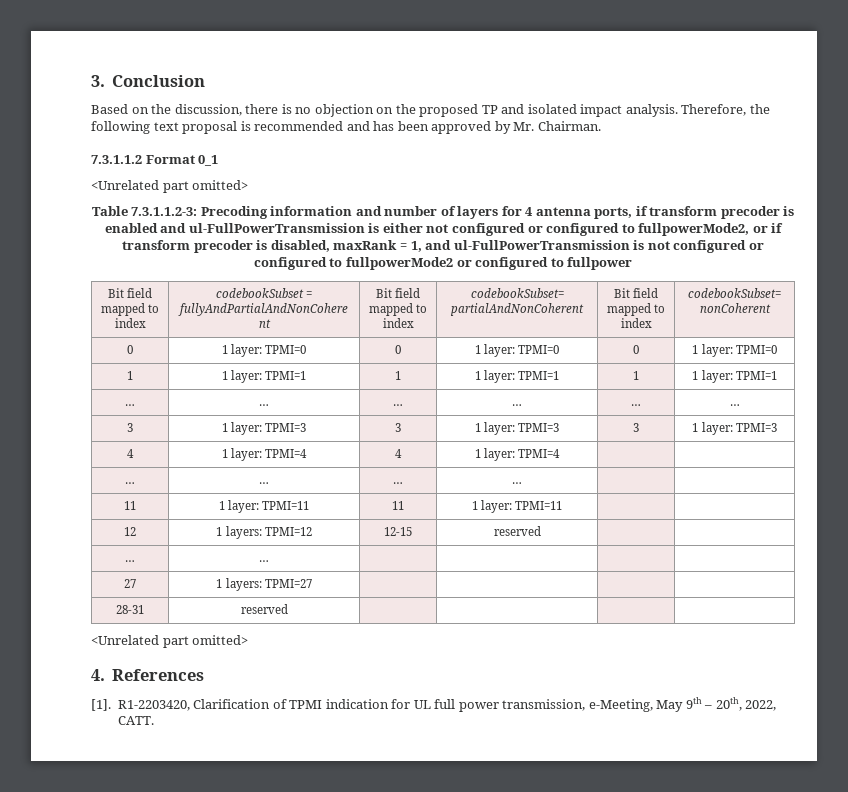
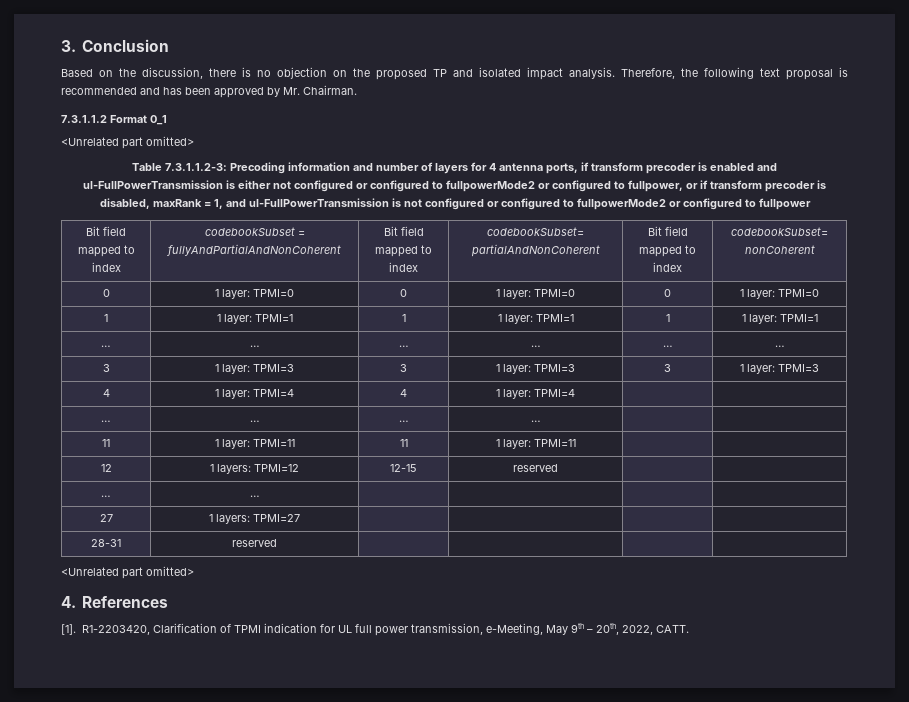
- Table 7.3.1.1.2-3: Precoding information and number of layers for 4 antenna ports, if transform precoder is enabled and ul-FullPowerTransmission is either not configured or configured to fullpowerMode2, or if transform precoder is disabled, maxRank = 1, and ul-FullPowerTransmission is not configured or configured to fullpowerMode2 or configured to fullpower
+ Table 7.3.1.1.2-3: Precoding information and number of layers for 4 antenna ports, if transform precoder is enabled and ul-FullPowerTransmission is either not configured or configured to fullpowerMode2 or configured to fullpower, or if transform precoder is disabled, maxRank = 1, and ul-FullPowerTransmission is not configured or configured to fullpowerMode2 or configured to fullpower

